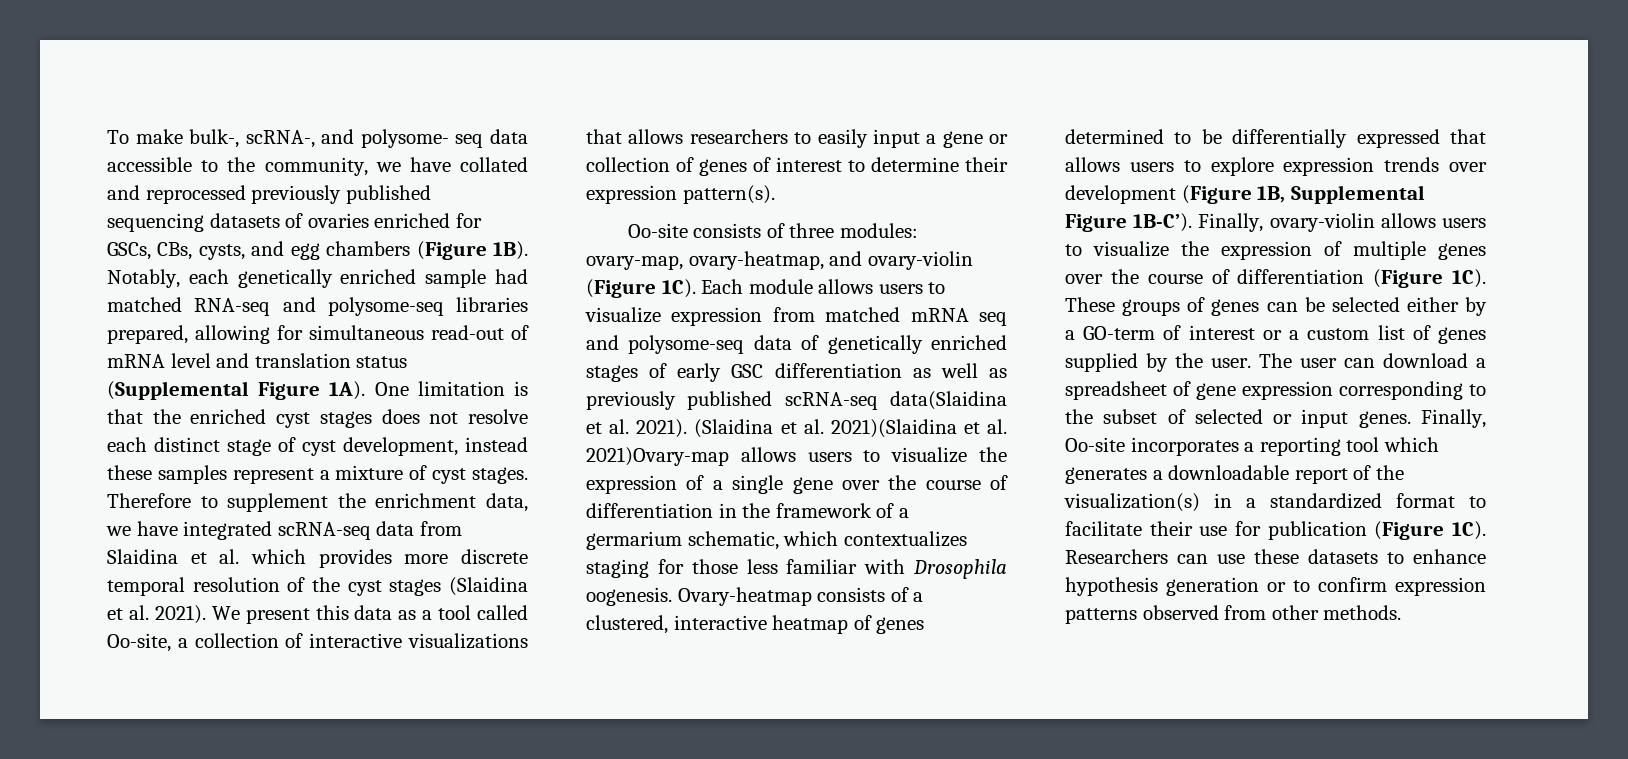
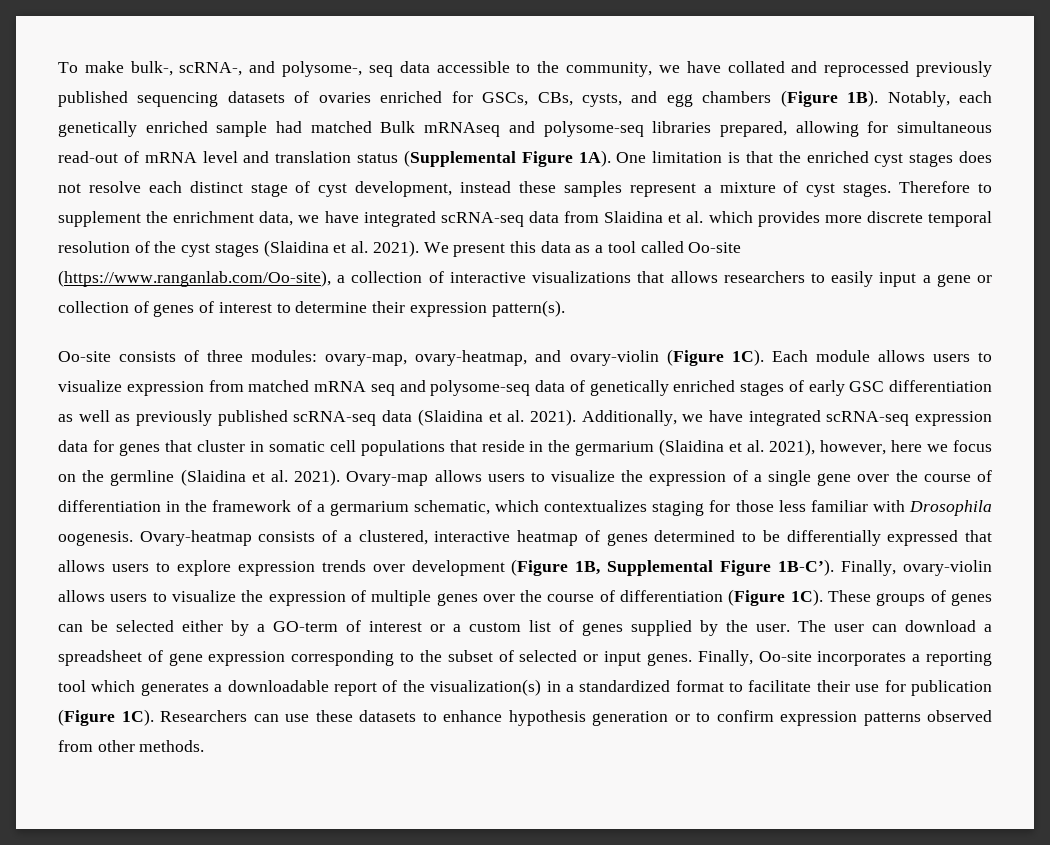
- To make bulk-, scRNA-, and polysome- seq data accessible to the community, we have collated and reprocessed previously published sequencing datasets of ovaries enriched for GSCs, CBs, cysts, and egg chambers (Figure 1B).
+ To make bulk-, scRNA-, and polysome-, seq data accessible to the community, we have collated and reprocessed previously published sequencing datasets of ovaries enriched for GSCs, CBs, cysts, and egg chambers (Figure 1B).
- Notably, each genetically enriched sample had matched RNA-seq and polysome-seq libraries prepared, allowing for simultaneous read-out of mRNA level and translation status (Supplemental Figure 1A).
+ Notably, each genetically enriched sample had matched Bulk mRNAseq and polysome-seq libraries prepared, allowing for simultaneous read-out of mRNA level and translation status (Supplemental Figure 1A).
- We present this data as a tool called Oo-site, a collection of interactive visualizations that allows researchers to easily input a gene or collection of genes of interest to determine their expression pattern(s).
+ We present this data as a tool called Oo-site (https://www.ranganlab.com/Oo-site), a collection of interactive visualizations that allows researchers to easily input a gene or collection of genes of interest to determine their expression pattern(s).
- Each module allows users to visualize expression from matched mRNA seq and polysome-seq data of genetically enriched stages of early GSC differentiation as well as previously published scRNA-seq data(Slaidina et al. 2021). (Slaidina et al. 2021)(Slaidina et al. 2021)Ovary-map allows users to visualize the expression of a single gene over the course of differentiation in the framework of a germarium schematic, which contextualizes staging for those less familiar with Drosophila oogenesis.
+ Each module allows users to visualize expression from matched mRNA seq and polysome-seq data of genetically enriched stages of early GSC differentiation as well as previously published scRNA-seq data (Slaidina et al. 2021). Additionally, we have integrated scRNA-seq expression data for genes that cluster in somatic cell populations that reside in the germarium (Slaidina et al. 2021), however, here we focus on the germline (Slaidina et al. 2021). Ovary-map allows users to visualize the expression of a single gene over the course of differentiation in the framework of a germarium schematic, which contextualizes staging for those less familiar with Drosophila oogenesis.

